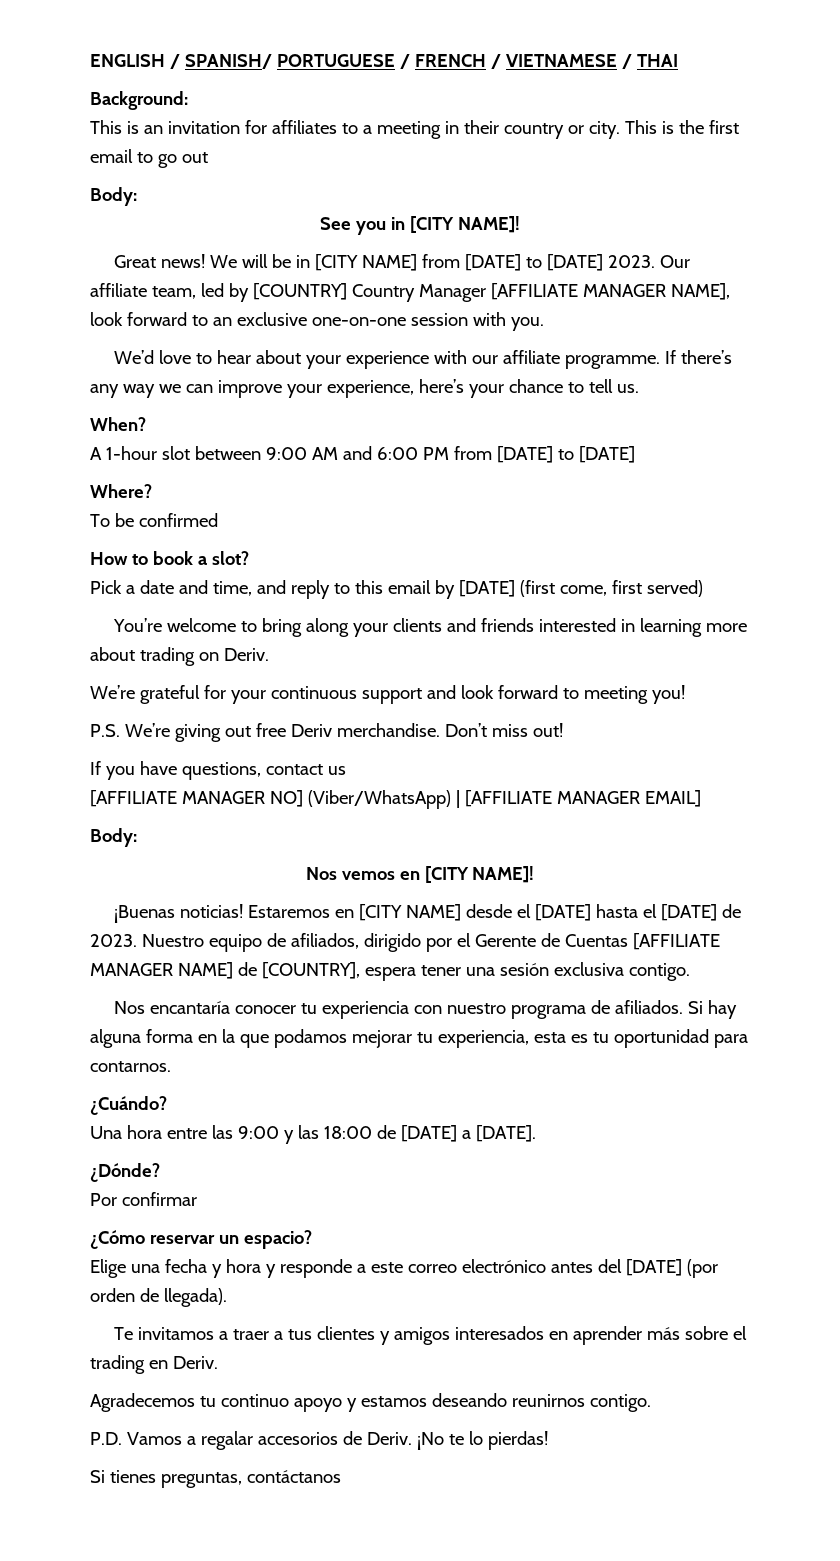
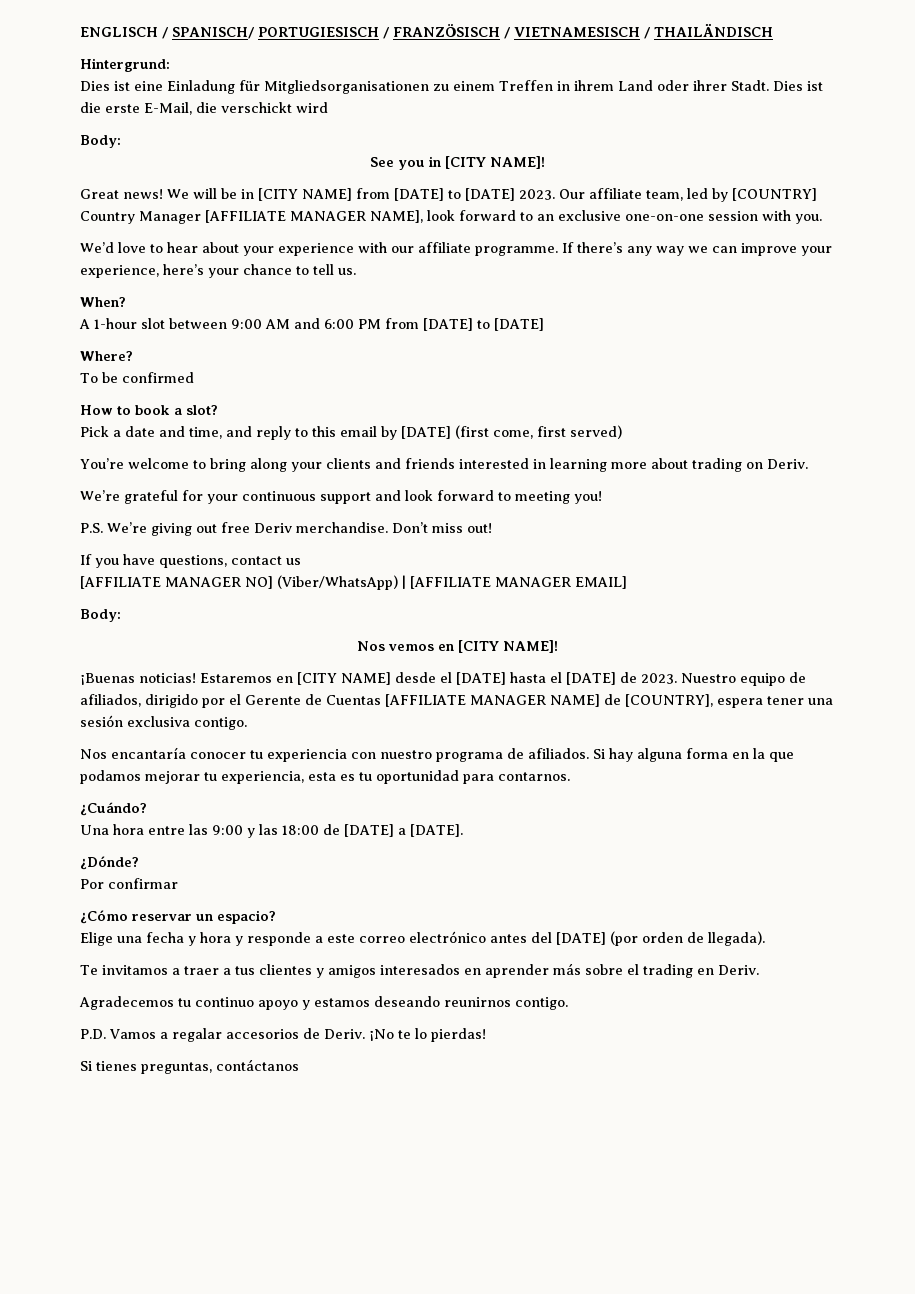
- ENGLISH / SPANISH/ PORTUGUESE / FRENCH / VIETNAMESE / THAI
- Background:
- This is an invitation for affiliates to a meeting in their country or city. This is the first email to go out
+ ENGLISCH / SPANISCH/ PORTUGIESISCH / FRANZÖSISCH / VIETNAMESISCH / THAILÄNDISCH
+ Hintergrund:
+ Dies ist eine Einladung für Mitgliedsorganisationen zu einem Treffen in ihrem Land oder ihrer Stadt. Dies ist die erste E-Mail, die verschickt wird

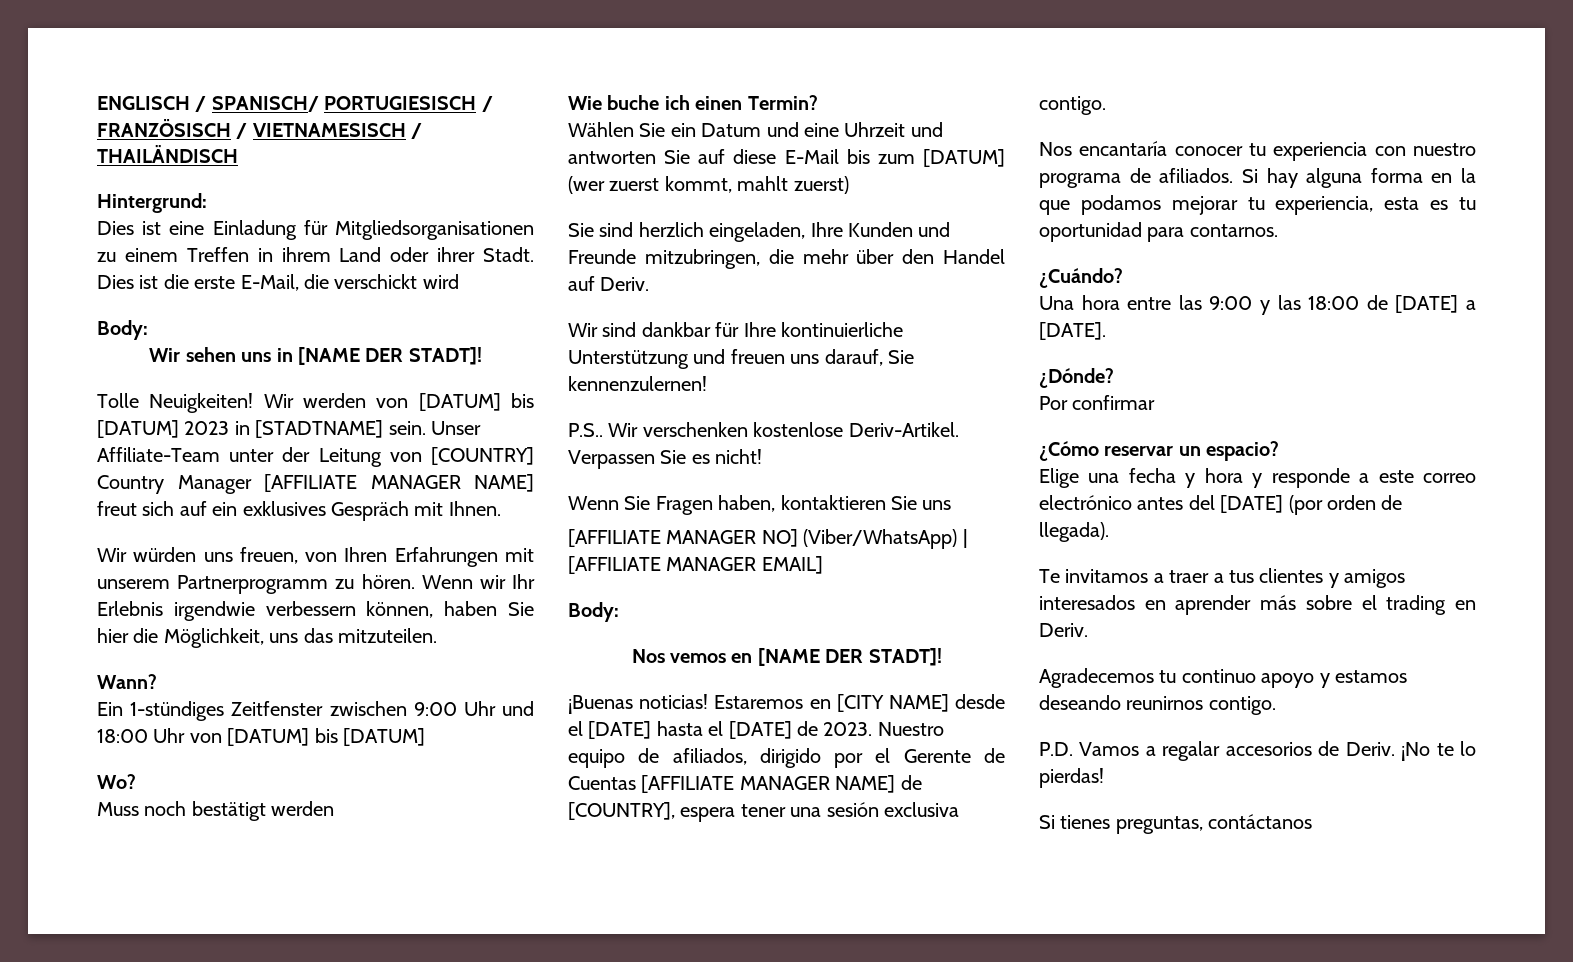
- See you in [CITY NAME]!
- Great news! We will be in [CITY NAME] from [DATE] to [DATE] 2023. Our affiliate team, led by [COUNTRY] Country Manager [AFFILIATE MANAGER NAME], look forward to an exclusive one-on-one session with you.
- We’d love to hear about your experience with our affiliate programme. If there’s any way we can improve your experience, here’s your chance to tell us.
- When?
- A 1-hour slot between 9:00 AM and 6:00 PM from [DATE] to [DATE]
- Where?
- To be confirmed
- How to book a slot?
- Pick a date and time, and reply to this email by [DATE] (first come, first served)
- You’re welcome to bring along your clients and friends interested in learning more about trading on Deriv.
- We’re grateful for your continuous support and look forward to meeting you!
- P.S. We’re giving out free Deriv merchandise. Don’t miss out!
- If you have questions, contact us
+ Wir sehen uns in [NAME DER STADT]!
+ Tolle Neuigkeiten! Wir werden von [DATUM] bis [DATUM] 2023 in [STADTNAME] sein. Unser Affiliate-Team unter der Leitung von [COUNTRY] Country Manager [AFFILIATE MANAGER NAME] freut sich auf ein exklusives Gespräch mit Ihnen.
+ Wir würden uns freuen, von Ihren Erfahrungen mit unserem Partnerprogramm zu hören. Wenn wir Ihr Erlebnis irgendwie verbessern können, haben Sie hier die Möglichkeit, uns das mitzuteilen.
+ Wann?
+ Ein 1-stündiges Zeitfenster zwischen 9:00 Uhr und 18:00 Uhr von [DATUM] bis [DATUM]
+ Wo?
+ Muss noch bestätigt werden
+ Wie buche ich einen Termin?
+ Wählen Sie ein Datum und eine Uhrzeit und antworten Sie auf diese E-Mail bis zum [DATUM] (wer zuerst kommt, mahlt zuerst)
+ Sie sind herzlich eingeladen, Ihre Kunden und Freunde mitzubringen, die mehr über den Handel auf Deriv.
+ Wir sind dankbar für Ihre kontinuierliche Unterstützung und freuen uns darauf, Sie kennenzulernen!
+ P.S.. Wir verschenken kostenlose Deriv-Artikel. Verpassen Sie es nicht!
+ Wenn Sie Fragen haben, kontaktieren Sie uns
- Nos vemos en [CITY NAME]!
+ Nos vemos en [NAME DER STADT]!

